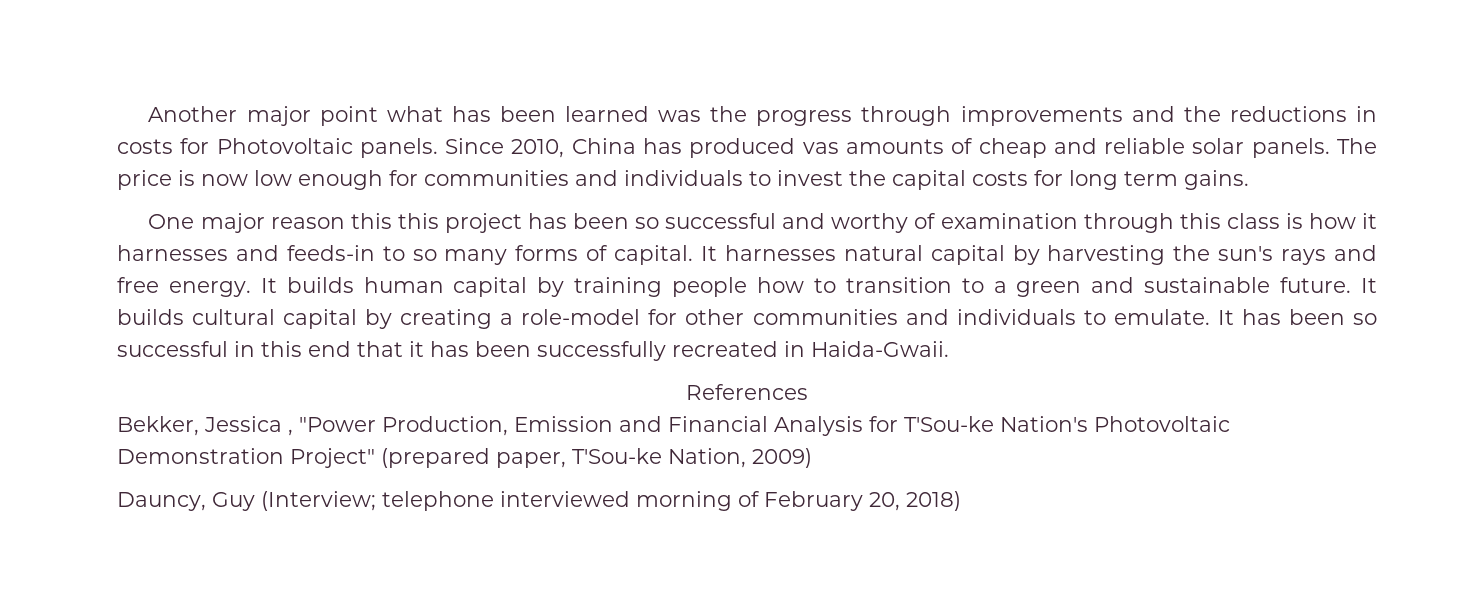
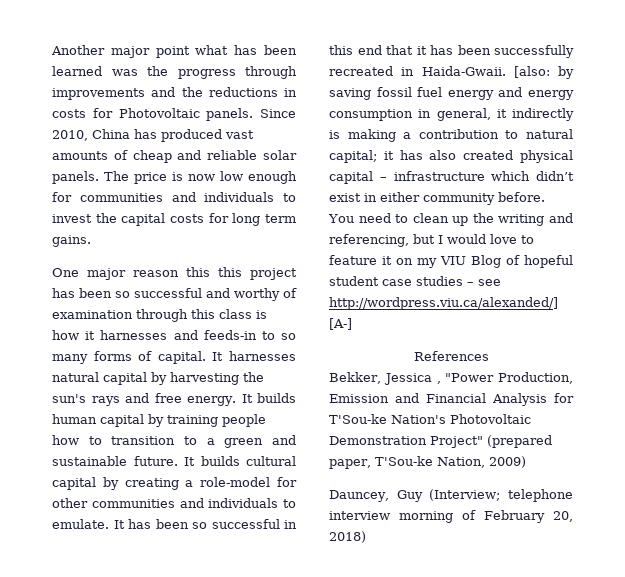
- Since 2010, China has produced vas amounts of cheap and reliable solar panels.
+ Since 2010, China has produced vast amounts of cheap and reliable solar panels.
+ [also: by saving fossil fuel energy and energy consumption in general, it indirectly is making a contribution to natural capital; it has also created physical capital – infrastructure which didn’t exist in either community before. You need to clean up the writing and referencing, but I would love to feature it on my VIU Blog of hopeful student case studies – see http://wordpress.viu.ca/alexanded/] [A-]
- Dauncy, Guy (Interview; telephone interviewed morning of February 20, 2018)
+ Dauncey, Guy (Interview; telephone interview morning of February 20, 2018)

